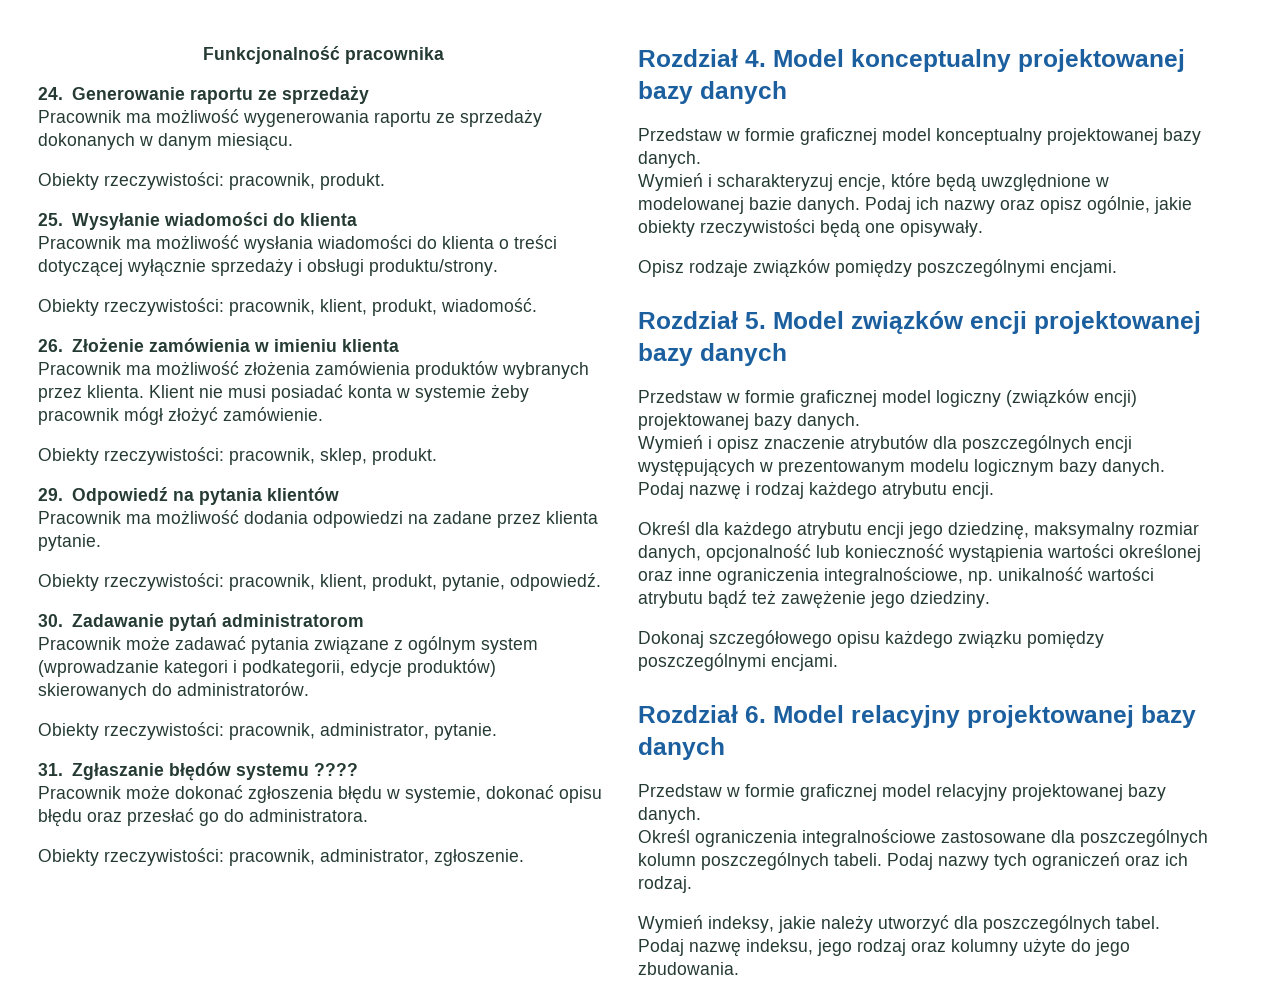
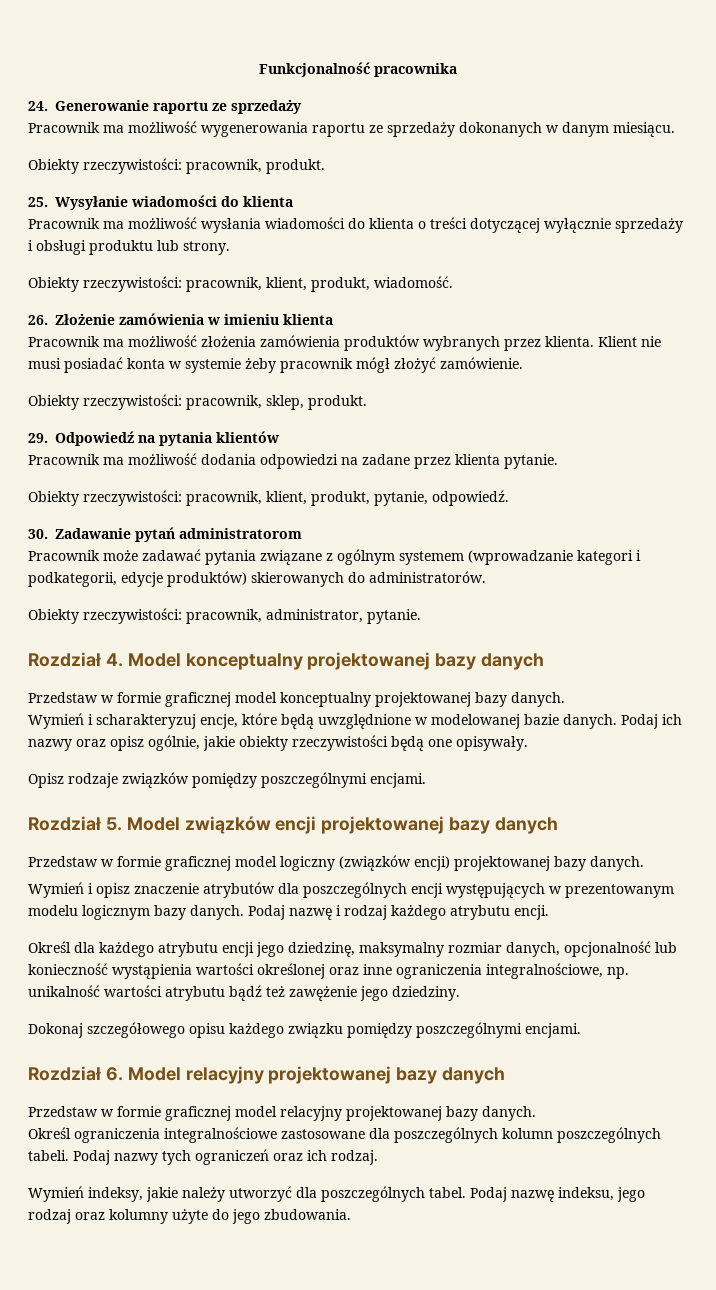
- Pracownik ma możliwość wysłania wiadomości do klienta o treści dotyczącej wyłącznie sprzedaży i obsługi produktu/strony.
+ Pracownik ma możliwość wysłania wiadomości do klienta o treści dotyczącej wyłącznie sprzedaży i obsługi produktu lub strony.
- Pracownik może zadawać pytania związane z ogólnym system (wprowadzanie kategori i podkategorii, edycje produktów) skierowanych do administratorów.
+ Pracownik może zadawać pytania związane z ogólnym systemem (wprowadzanie kategori i podkategorii, edycje produktów) skierowanych do administratorów.
- 31. Zgłaszanie błędów systemu ????
- Pracownik może dokonać zgłoszenia błędu w systemie, dokonać opisu błędu oraz przesłać go do administratora.
- Obiekty rzeczywistości: pracownik, administrator, zgłoszenie.

